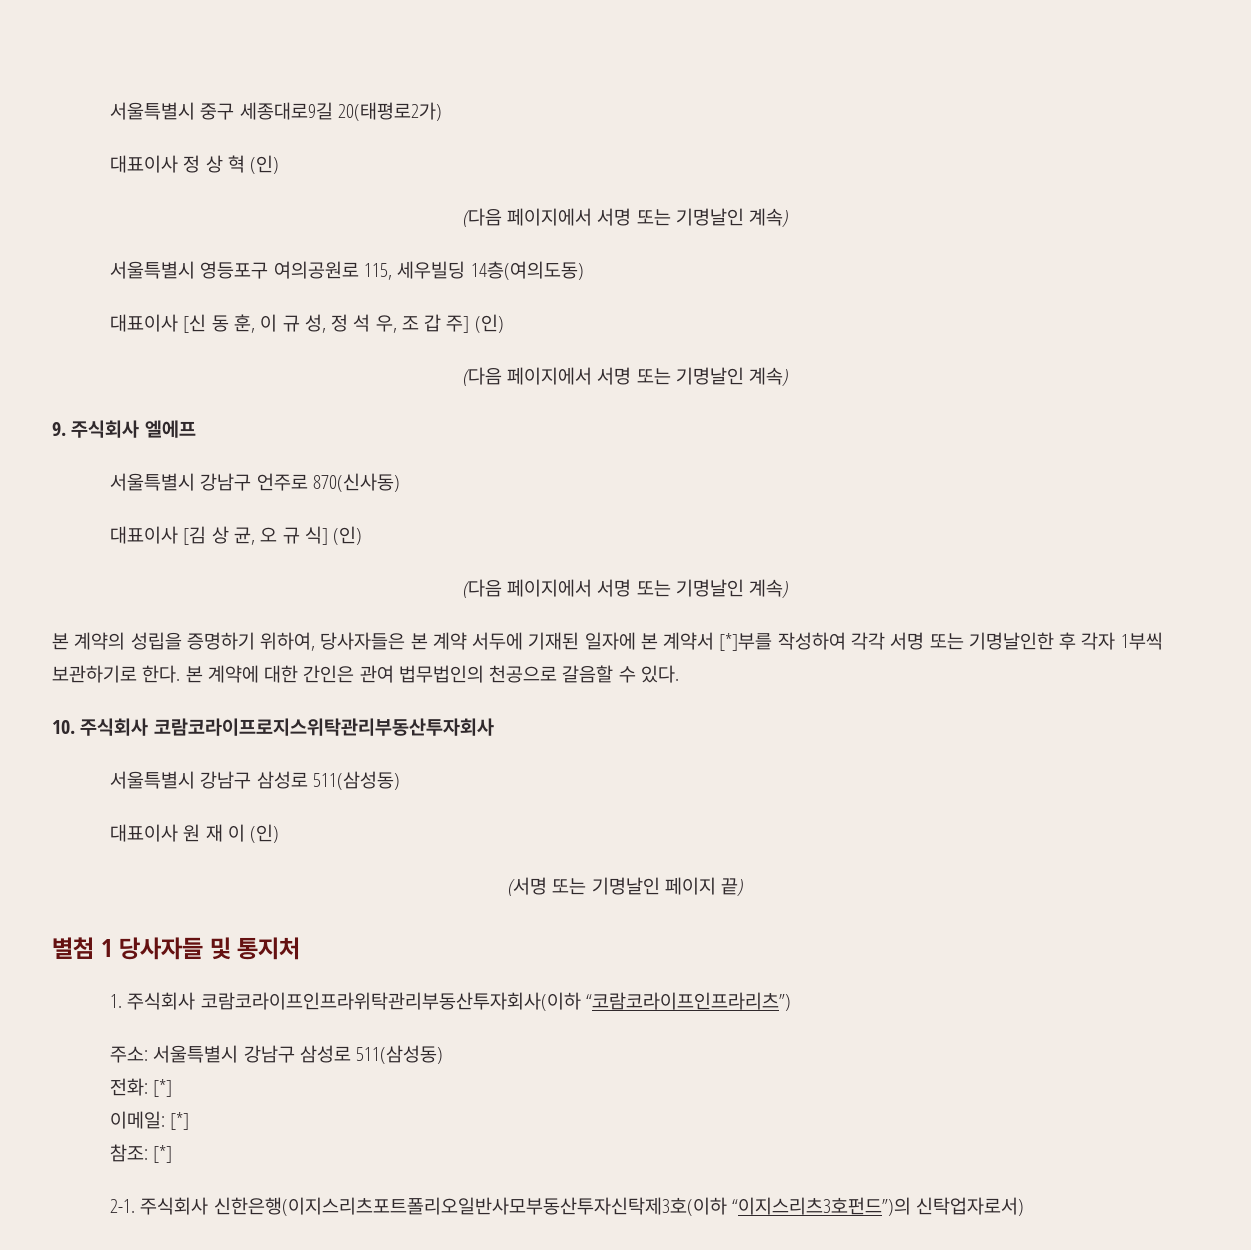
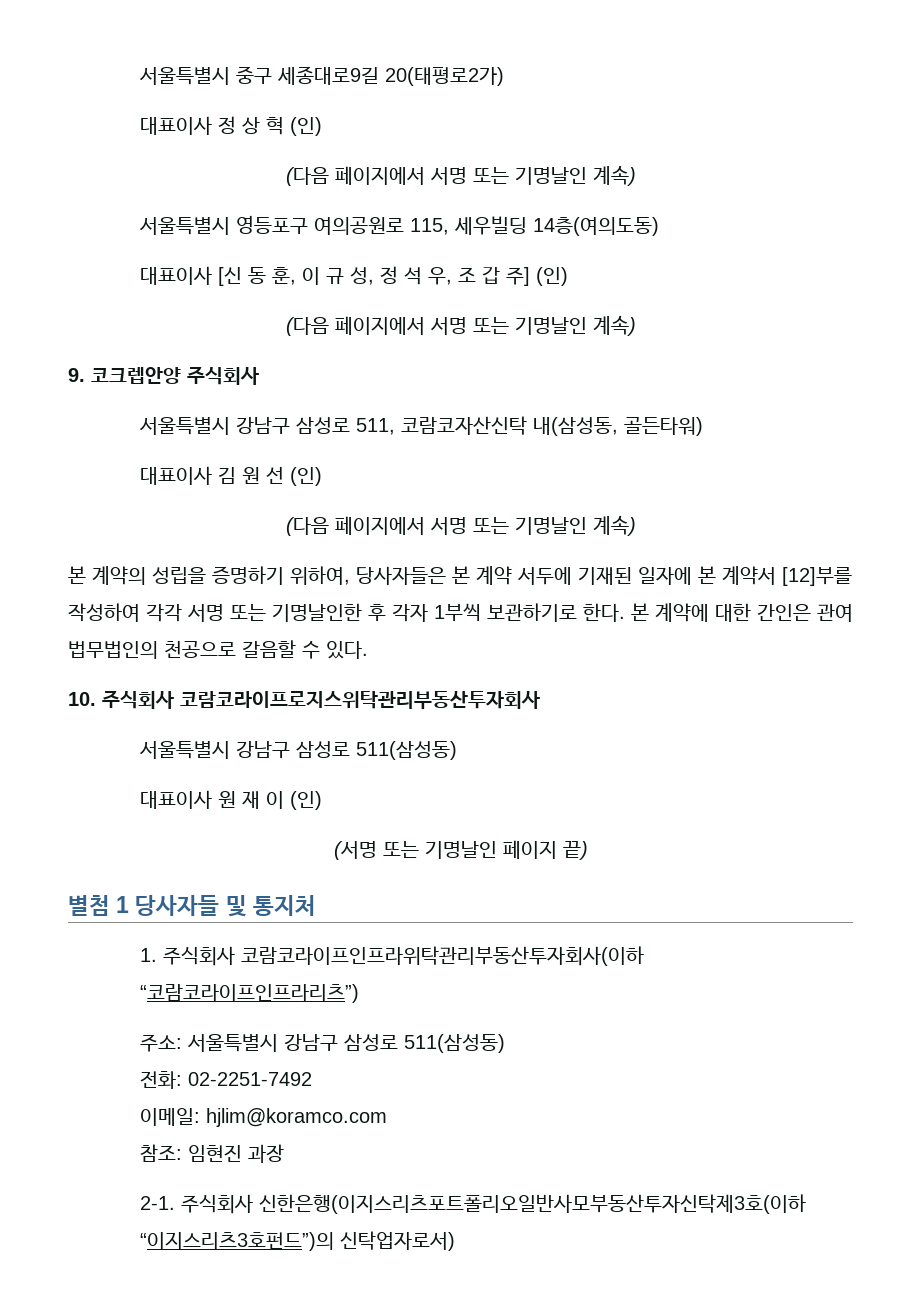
- 9. 주식회사 엘에프
- 서울특별시 강남구 언주로 870(신사동)
- 대표이사 [김 상 균, 오 규 식] (인)
+ 9. 코크렙안양 주식회사
+ 서울특별시 강남구 삼성로 511, 코람코자산신탁 내(삼성동, 골든타워)
+ 대표이사 김 원 선 (인)
- 본 계약의 성립을 증명하기 위하여, 당사자들은 본 계약 서두에 기재된 일자에 본 계약서 [*]부를 작성하여 각각 서명 또는 기명날인한 후 각자 1부씩 보관하기로 한다.
+ 본 계약의 성립을 증명하기 위하여, 당사자들은 본 계약 서두에 기재된 일자에 본 계약서 [12]부를 작성하여 각각 서명 또는 기명날인한 후 각자 1부씩 보관하기로 한다.
- 전화: [*]
+ 전화: 02-2251-7492
- 이메일: [*]
+ 이메일: hjlim@koramco.com
- 참조: [*]
+ 참조: 임현진 과장

